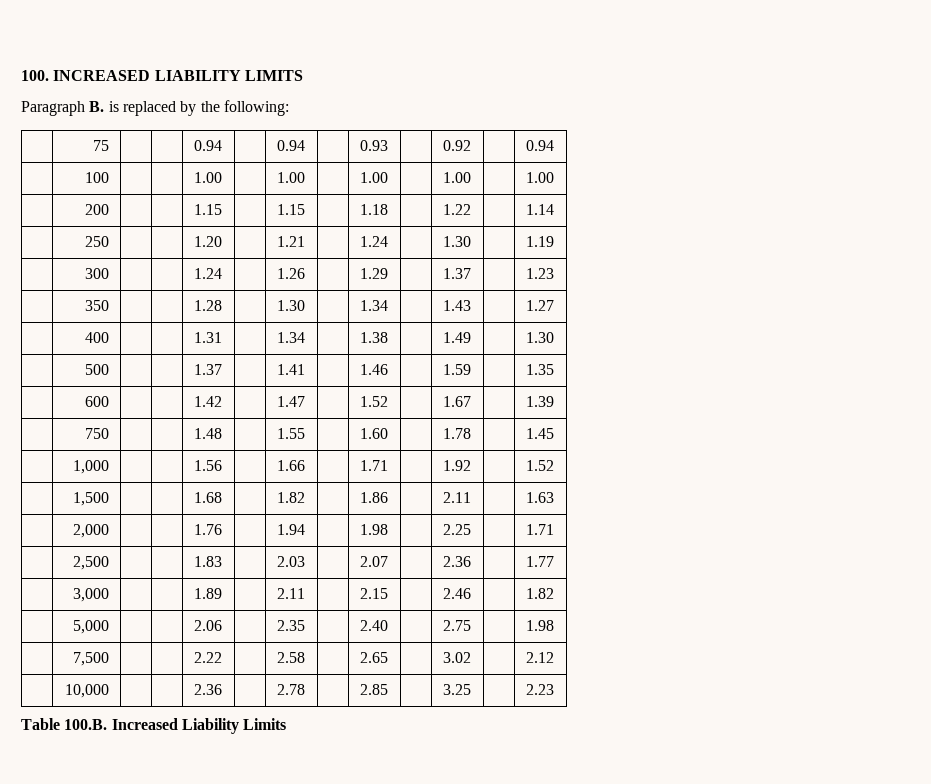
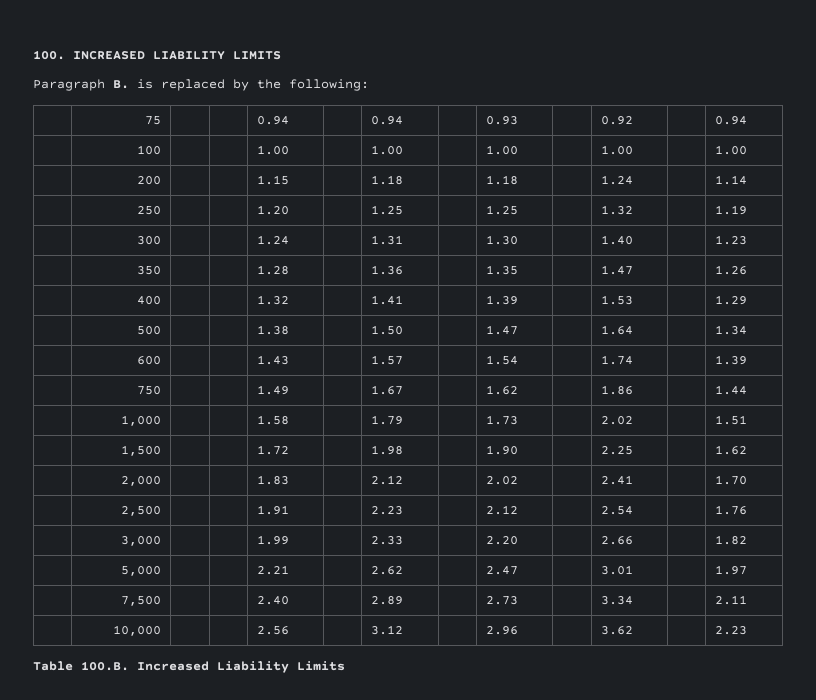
- | 200 | | | 1.15 | | 1.15 | | 1.18 | | 1.22 | | 1.14
+ | 200 | | | 1.15 | | 1.18 | | 1.18 | | 1.24 | | 1.14
- | 250 | | | 1.20 | | 1.21 | | 1.24 | | 1.30 | | 1.19
+ | 250 | | | 1.20 | | 1.25 | | 1.25 | | 1.32 | | 1.19
- | 300 | | | 1.24 | | 1.26 | | 1.29 | | 1.37 | | 1.23
+ | 300 | | | 1.24 | | 1.31 | | 1.30 | | 1.40 | | 1.23
- | 350 | | | 1.28 | | 1.30 | | 1.34 | | 1.43 | | 1.27
- | 400 | | | 1.31 | | 1.34 | | 1.38 | | 1.49 | | 1.30
- | 500 | | | 1.37 | | 1.41 | | 1.46 | | 1.59 | | 1.35
- | 600 | | | 1.42 | | 1.47 | | 1.52 | | 1.67 | | 1.39
- | 750 | | | 1.48 | | 1.55 | | 1.60 | | 1.78 | | 1.45
- | 1,000 | | | 1.56 | | 1.66 | | 1.71 | | 1.92 | | 1.52
- | 1,500 | | | 1.68 | | 1.82 | | 1.86 | | 2.11 | | 1.63
- | 2,000 | | | 1.76 | | 1.94 | | 1.98 | | 2.25 | | 1.71
- | 2,500 | | | 1.83 | | 2.03 | | 2.07 | | 2.36 | | 1.77
- | 3,000 | | | 1.89 | | 2.11 | | 2.15 | | 2.46 | | 1.82
- | 5,000 | | | 2.06 | | 2.35 | | 2.40 | | 2.75 | | 1.98
- | 7,500 | | | 2.22 | | 2.58 | | 2.65 | | 3.02 | | 2.12
- | 10,000 | | | 2.36 | | 2.78 | | 2.85 | | 3.25 | | 2.23
+ | 350 | | | 1.28 | | 1.36 | | 1.35 | | 1.47 | | 1.26
+ | 400 | | | 1.32 | | 1.41 | | 1.39 | | 1.53 | | 1.29
+ | 500 | | | 1.38 | | 1.50 | | 1.47 | | 1.64 | | 1.34
+ | 600 | | | 1.43 | | 1.57 | | 1.54 | | 1.74 | | 1.39
+ | 750 | | | 1.49 | | 1.67 | | 1.62 | | 1.86 | | 1.44
+ | 1,000 | | | 1.58 | | 1.79 | | 1.73 | | 2.02 | | 1.51
+ | 1,500 | | | 1.72 | | 1.98 | | 1.90 | | 2.25 | | 1.62
+ | 2,000 | | | 1.83 | | 2.12 | | 2.02 | | 2.41 | | 1.70
+ | 2,500 | | | 1.91 | | 2.23 | | 2.12 | | 2.54 | | 1.76
+ | 3,000 | | | 1.99 | | 2.33 | | 2.20 | | 2.66 | | 1.82
+ | 5,000 | | | 2.21 | | 2.62 | | 2.47 | | 3.01 | | 1.97
+ | 7,500 | | | 2.40 | | 2.89 | | 2.73 | | 3.34 | | 2.11
+ | 10,000 | | | 2.56 | | 3.12 | | 2.96 | | 3.62 | | 2.23

